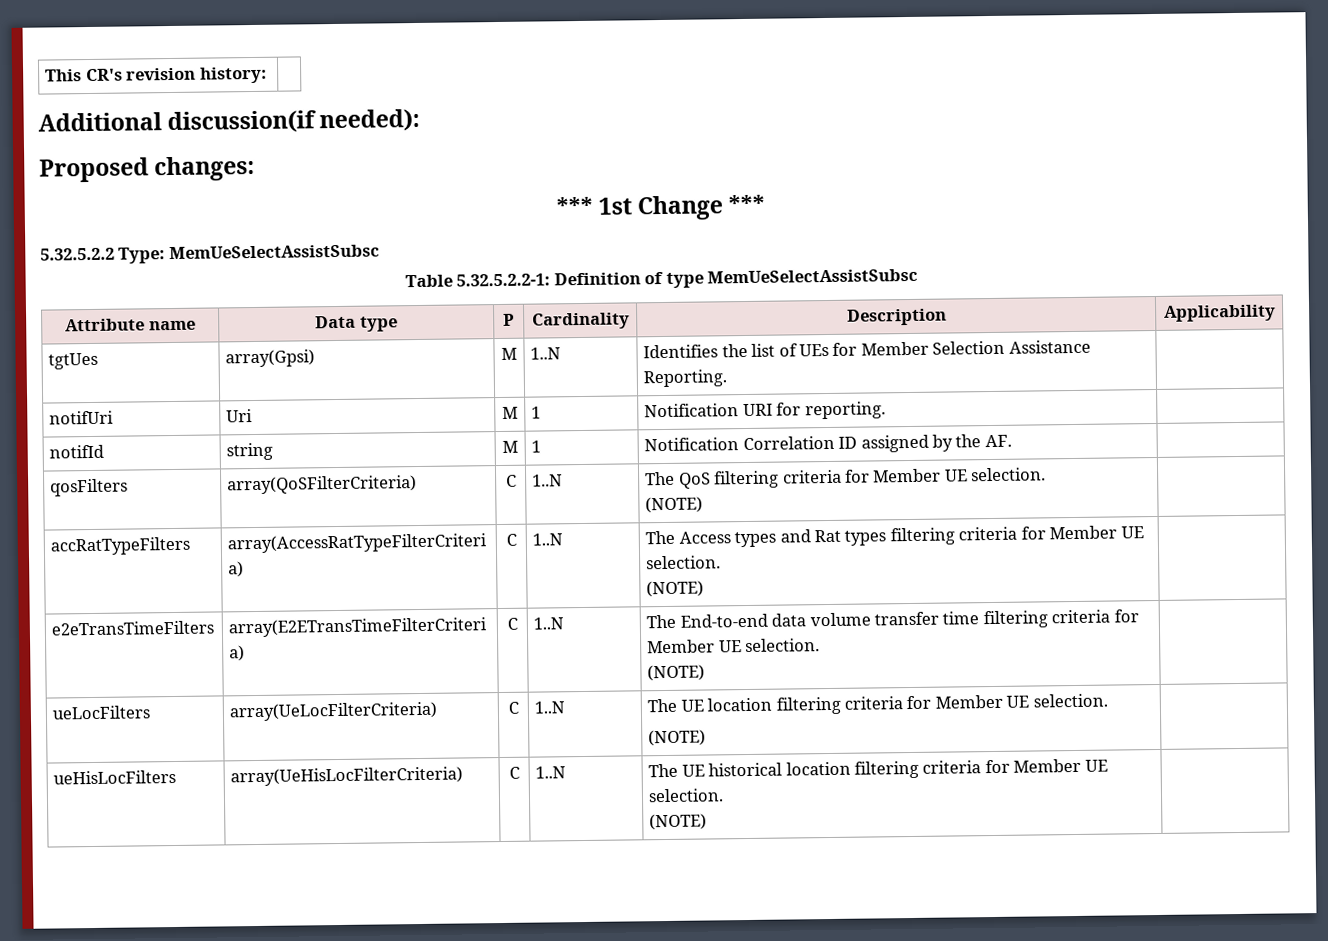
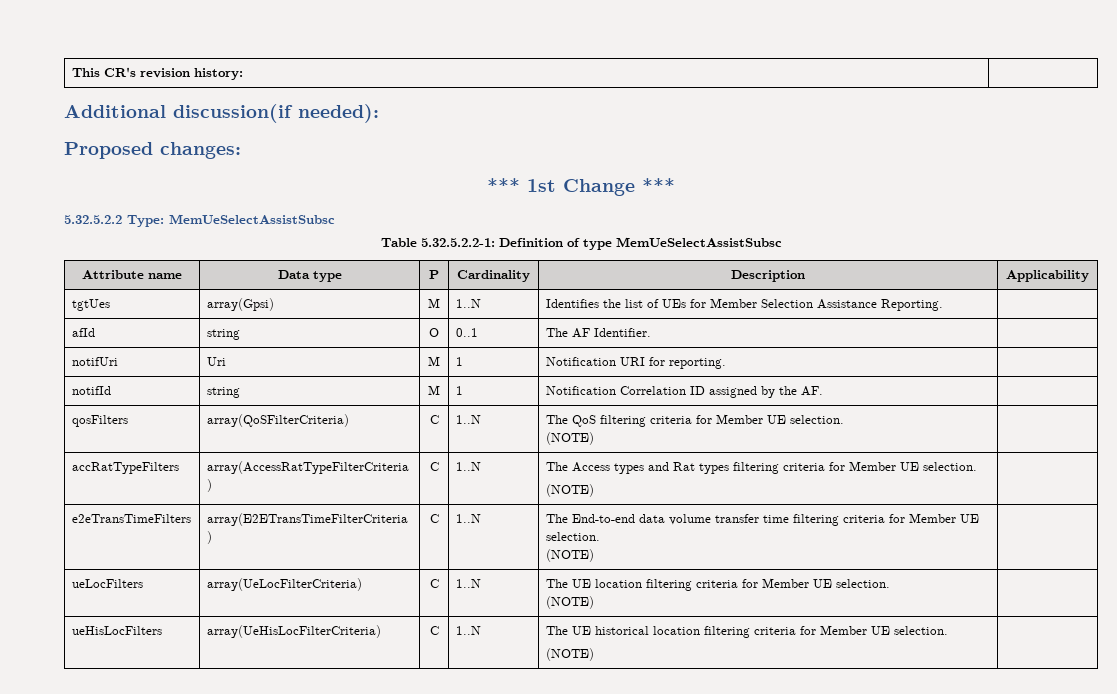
+ afId | string | O | 0..1 | The AF Identifier. |

